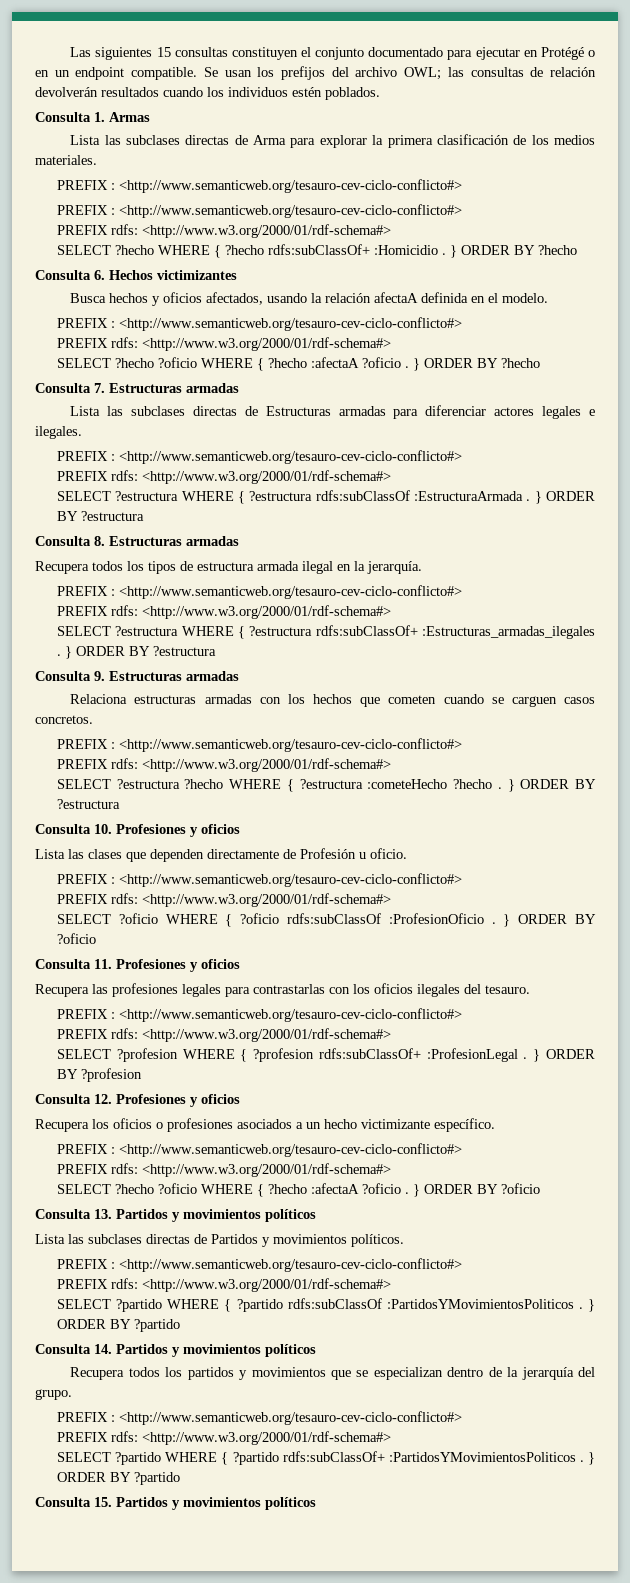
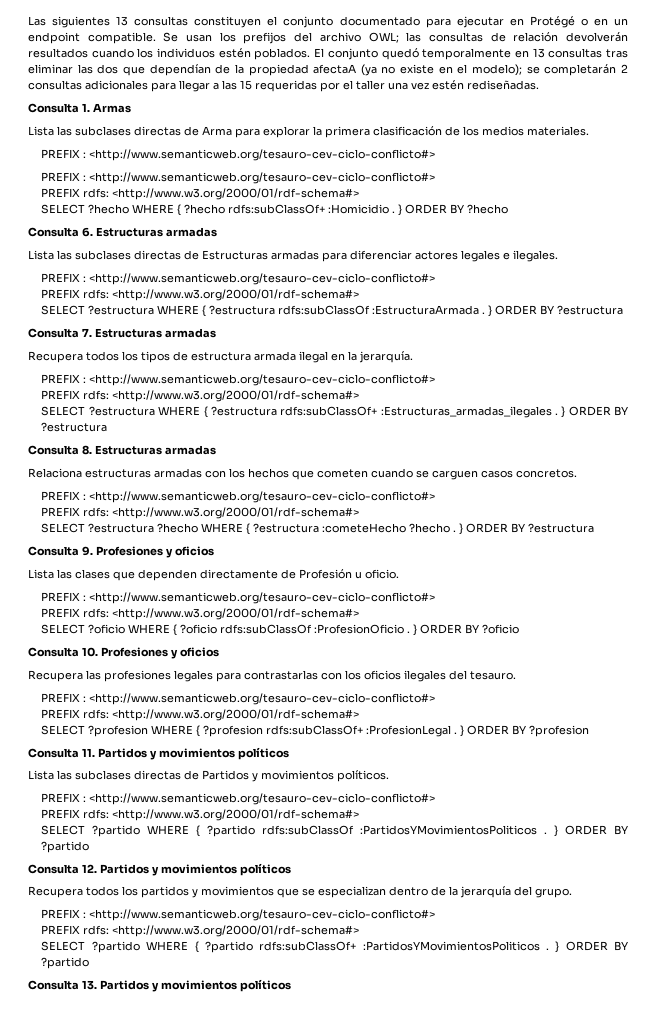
- Las siguientes 15 consultas constituyen el conjunto documentado para ejecutar en Protégé o en un endpoint compatible.
+ Las siguientes 13 consultas constituyen el conjunto documentado para ejecutar en Protégé o en un endpoint compatible.
+ El conjunto quedó temporalmente en 13 consultas tras eliminar las dos que dependían de la propiedad afectaA (ya no existe en el modelo); se completarán 2 consultas adicionales para llegar a las 15 requeridas por el taller una vez estén rediseñadas.
- Consulta 6. Hechos victimizantes
- Busca hechos y oficios afectados, usando la relación afectaA definida en el modelo.
- PREFIX : <http://www.semanticweb.org/tesauro-cev-ciclo-conflicto#>
- PREFIX rdfs: <http://www.w3.org/2000/01/rdf-schema#>
- SELECT ?hecho ?oficio WHERE { ?hecho :afectaA ?oficio . } ORDER BY ?hecho
- Consulta 7. Estructuras armadas
+ Consulta 6. Estructuras armadas
- Consulta 8. Estructuras armadas
+ Consulta 7. Estructuras armadas
- Consulta 9. Estructuras armadas
+ Consulta 8. Estructuras armadas
- Consulta 10. Profesiones y oficios
+ Consulta 9. Profesiones y oficios
- Consulta 11. Profesiones y oficios
+ Consulta 10. Profesiones y oficios
- Consulta 12. Profesiones y oficios
- Recupera los oficios o profesiones asociados a un hecho victimizante específico.
- PREFIX : <http://www.semanticweb.org/tesauro-cev-ciclo-conflicto#>
- PREFIX rdfs: <http://www.w3.org/2000/01/rdf-schema#>
- SELECT ?hecho ?oficio WHERE { ?hecho :afectaA ?oficio . } ORDER BY ?oficio
- Consulta 13. Partidos y movimientos políticos
+ Consulta 11. Partidos y movimientos políticos
- Consulta 14. Partidos y movimientos políticos
+ Consulta 12. Partidos y movimientos políticos
- Consulta 15. Partidos y movimientos políticos
+ Consulta 13. Partidos y movimientos políticos

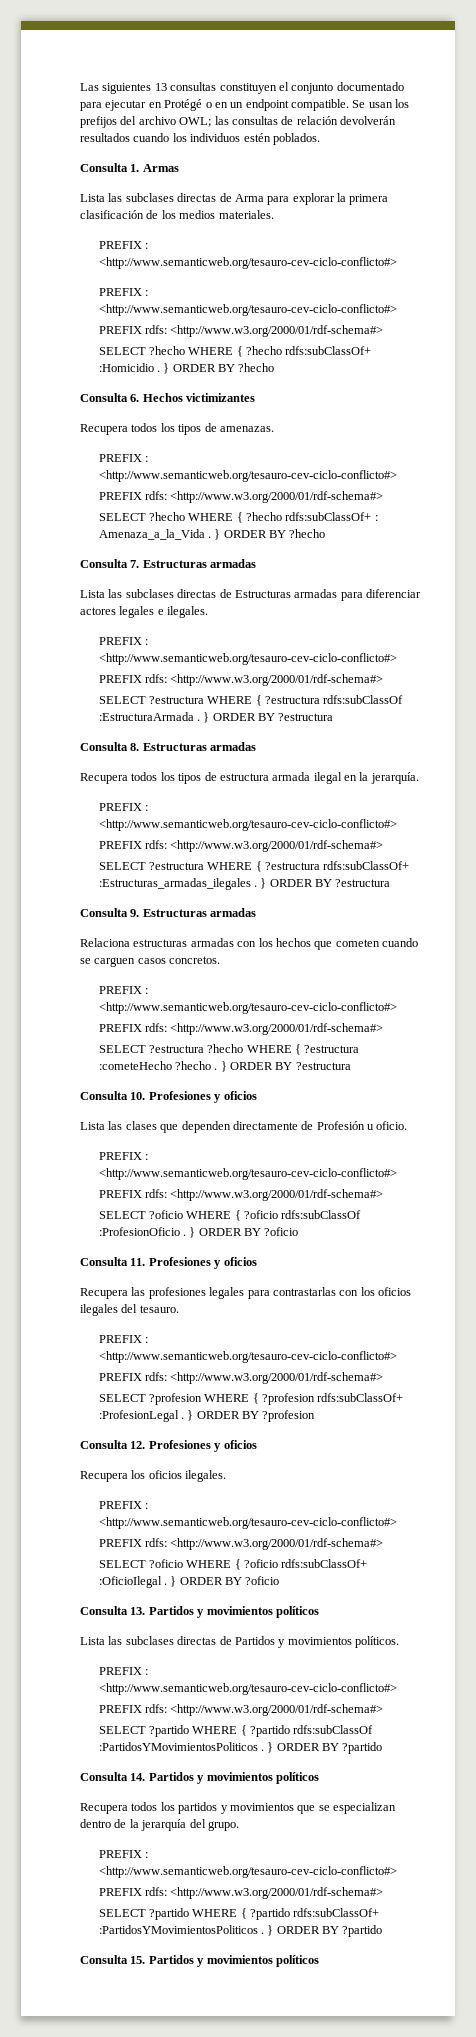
- El conjunto quedó temporalmente en 13 consultas tras eliminar las dos que dependían de la propiedad afectaA (ya no existe en el modelo); se completarán 2 consultas adicionales para llegar a las 15 requeridas por el taller una vez estén rediseñadas.
- Consulta 6. Estructuras armadas
+ Consulta 6. Hechos victimizantes
+ Recupera todos los tipos de amenazas.
+ PREFIX : <http://www.semanticweb.org/tesauro-cev-ciclo-conflicto#>
+ PREFIX rdfs: <http://www.w3.org/2000/01/rdf-schema#>
+ SELECT ?hecho WHERE { ?hecho rdfs:subClassOf+ : Amenaza_a_la_Vida . } ORDER BY ?hecho
+ Consulta 7. Estructuras armadas
- Consulta 7. Estructuras armadas
+ Consulta 8. Estructuras armadas
- Consulta 8. Estructuras armadas
+ Consulta 9. Estructuras armadas
- Consulta 9. Profesiones y oficios
+ Consulta 10. Profesiones y oficios
- Consulta 10. Profesiones y oficios
+ Consulta 11. Profesiones y oficios
- Consulta 11. Partidos y movimientos políticos
+ Consulta 12. Profesiones y oficios
+ Recupera los oficios ilegales.
+ PREFIX : <http://www.semanticweb.org/tesauro-cev-ciclo-conflicto#>
+ PREFIX rdfs: <http://www.w3.org/2000/01/rdf-schema#>
+ SELECT ?oficio WHERE { ?oficio rdfs:subClassOf+ :OficioIlegal . } ORDER BY ?oficio
+ Consulta 13. Partidos y movimientos políticos
- Consulta 12. Partidos y movimientos políticos
+ Consulta 14. Partidos y movimientos políticos
- Consulta 13. Partidos y movimientos políticos
+ Consulta 15. Partidos y movimientos políticos

